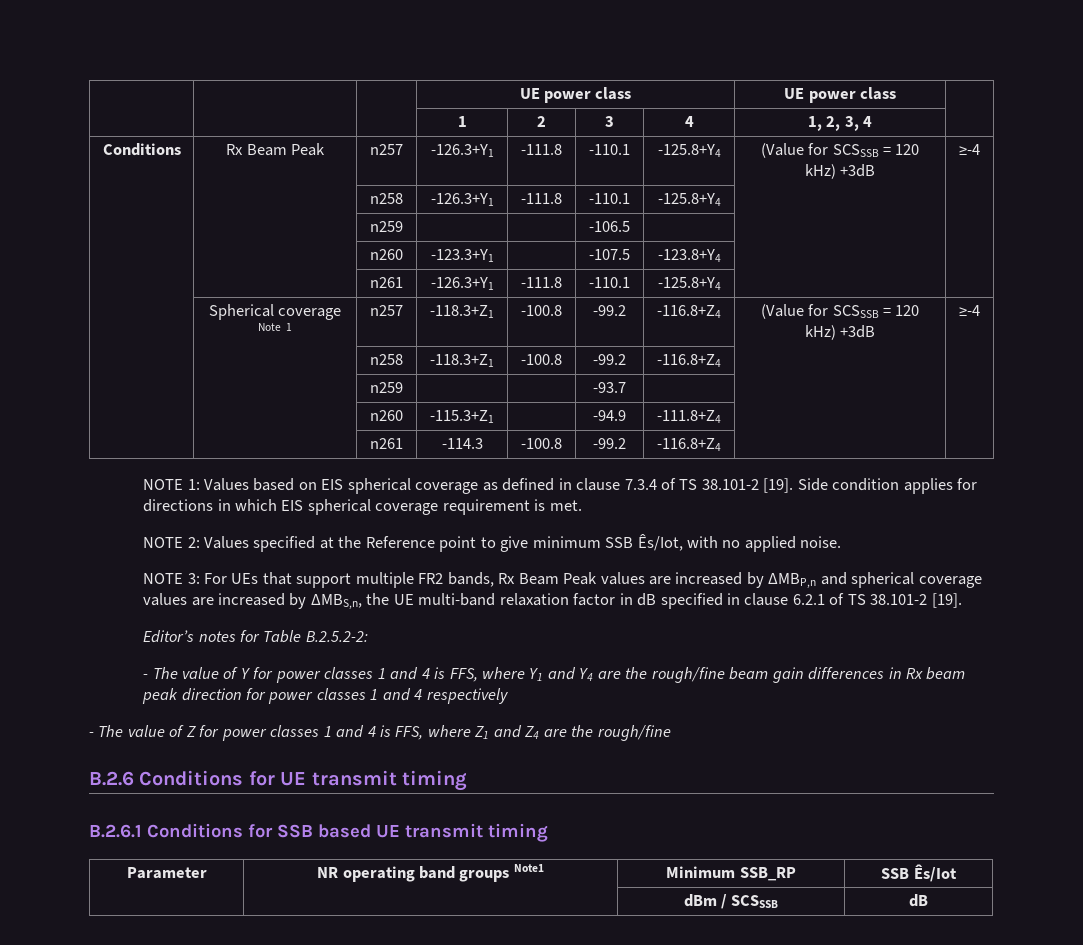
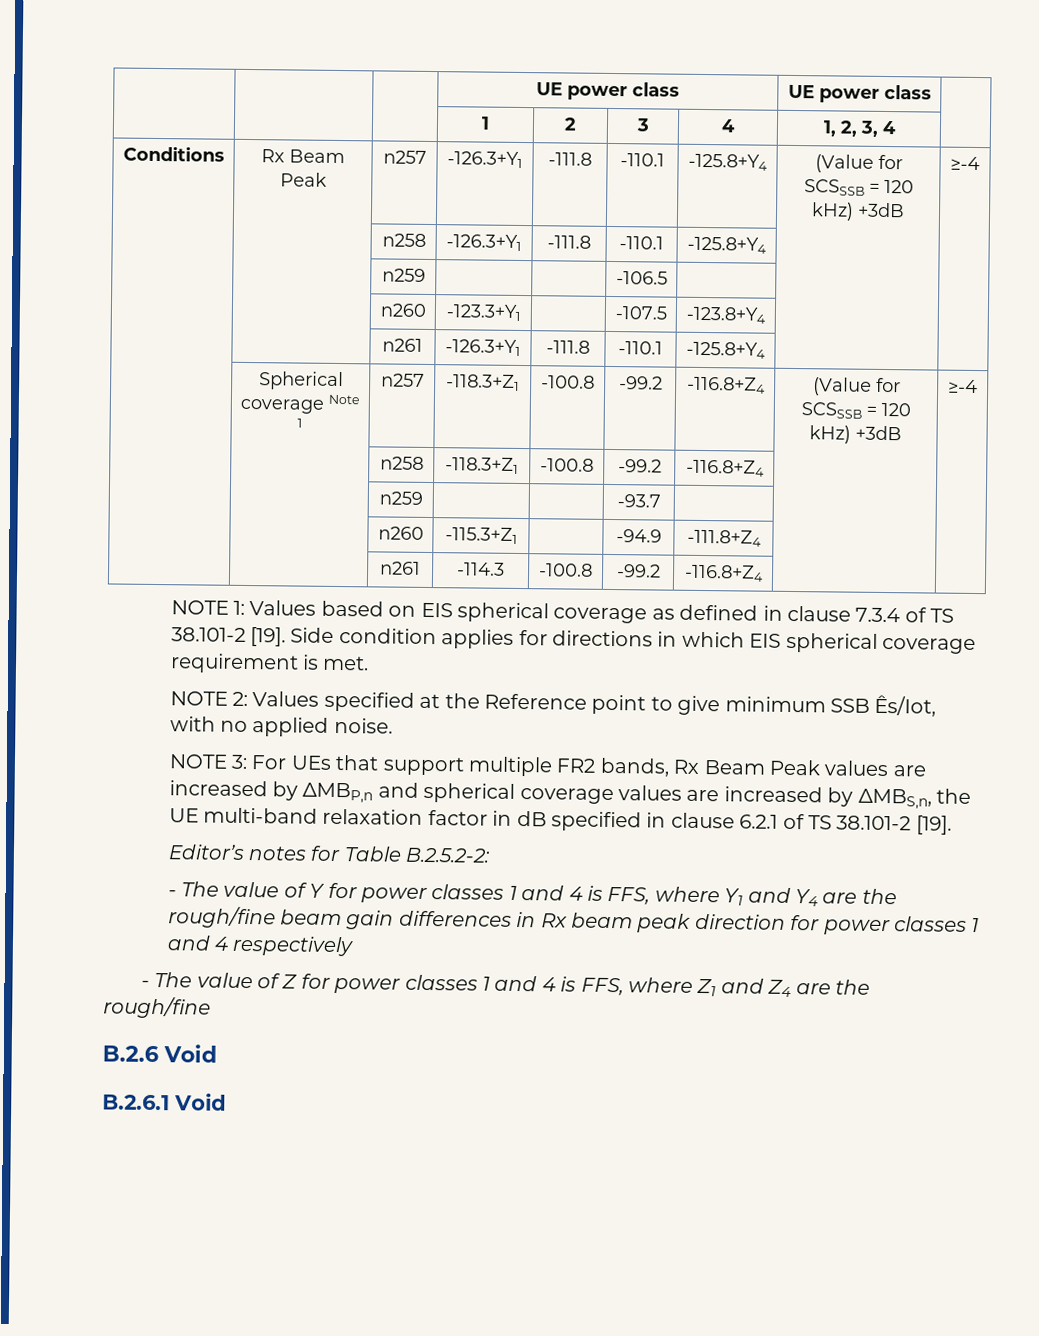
- B.2.6 Conditions for UE transmit timing
- B.2.6.1 Conditions for SSB based UE transmit timing
- Parameter | NR operating band groups Note1 | Minimum SSB_RP | SSB Ês/Iot
- | | dBm / SCSSSB | dB
+ B.2.6 Void
+ B.2.6.1 Void

